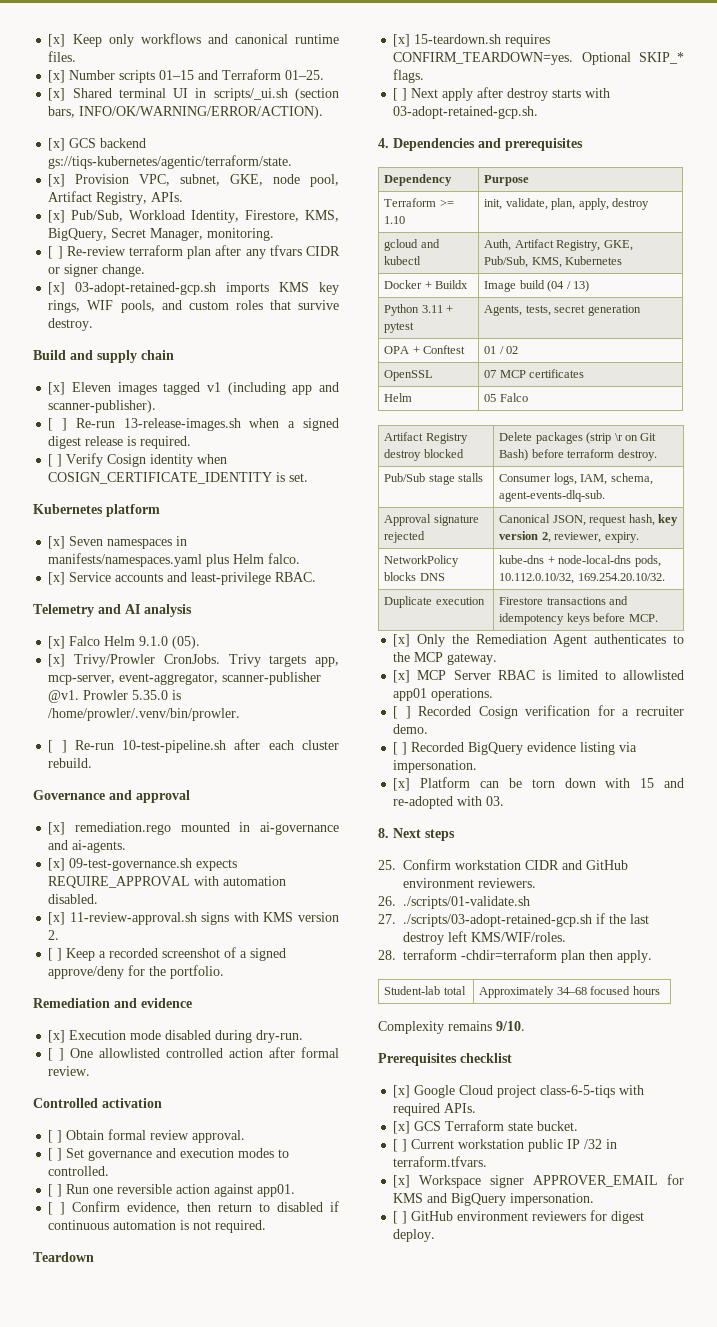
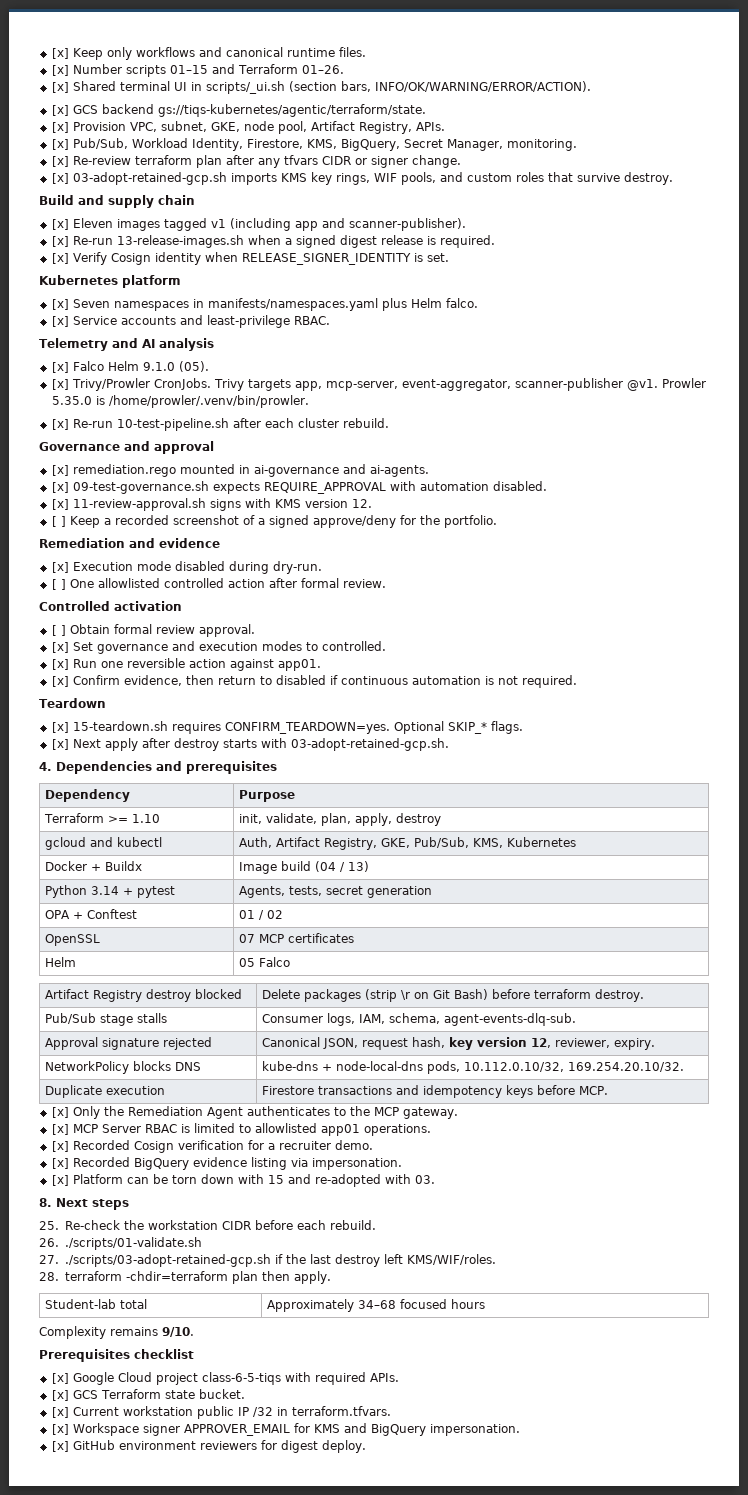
- [x] Number scripts 01–15 and Terraform 01–25.
+ [x] Number scripts 01–15 and Terraform 01–26.
- [ ] Re-review terraform plan after any tfvars CIDR or signer change.
+ [x] Re-review terraform plan after any tfvars CIDR or signer change.
- [ ] Re-run 13-release-images.sh when a signed digest release is required.
+ [x] Re-run 13-release-images.sh when a signed digest release is required.
- [ ] Verify Cosign identity when COSIGN_CERTIFICATE_IDENTITY is set.
+ [x] Verify Cosign identity when RELEASE_SIGNER_IDENTITY is set.
- [ ] Re-run 10-test-pipeline.sh after each cluster rebuild.
+ [x] Re-run 10-test-pipeline.sh after each cluster rebuild.
- [x] 11-review-approval.sh signs with KMS version 2.
+ [x] 11-review-approval.sh signs with KMS version 12.
- [ ] Set governance and execution modes to controlled.
+ [x] Set governance and execution modes to controlled.
- [ ] Run one reversible action against app01.
+ [x] Run one reversible action against app01.
- [ ] Confirm evidence, then return to disabled if continuous automation is not required.
+ [x] Confirm evidence, then return to disabled if continuous automation is not required.
- [ ] Next apply after destroy starts with 03-adopt-retained-gcp.sh.
+ [x] Next apply after destroy starts with 03-adopt-retained-gcp.sh.
- Python 3.11 + pytest | Agents, tests, secret generation
+ Python 3.14 + pytest | Agents, tests, secret generation
- Approval signature rejected | Canonical JSON, request hash, key version 2, reviewer, expiry.
+ Approval signature rejected | Canonical JSON, request hash, key version 12, reviewer, expiry.
- [ ] Recorded Cosign verification for a recruiter demo.
+ [x] Recorded Cosign verification for a recruiter demo.
- [ ] Recorded BigQuery evidence listing via impersonation.
+ [x] Recorded BigQuery evidence listing via impersonation.
- 25. Confirm workstation CIDR and GitHub environment reviewers.
+ 25. Re-check the workstation CIDR before each rebuild.
- [ ] Current workstation public IP /32 in terraform.tfvars.
+ [x] Current workstation public IP /32 in terraform.tfvars.
- [ ] GitHub environment reviewers for digest deploy.
+ [x] GitHub environment reviewers for digest deploy.

